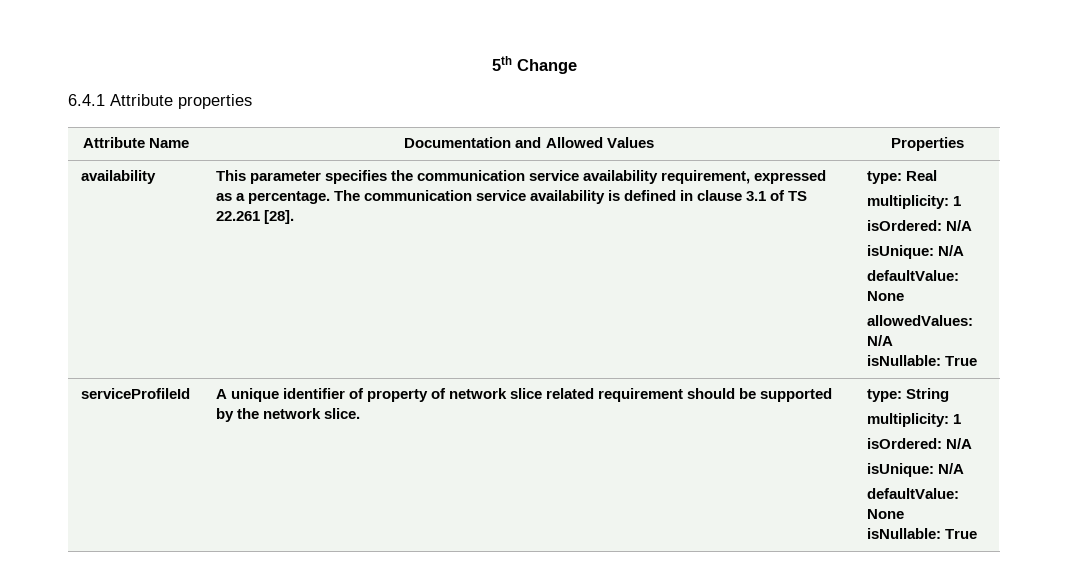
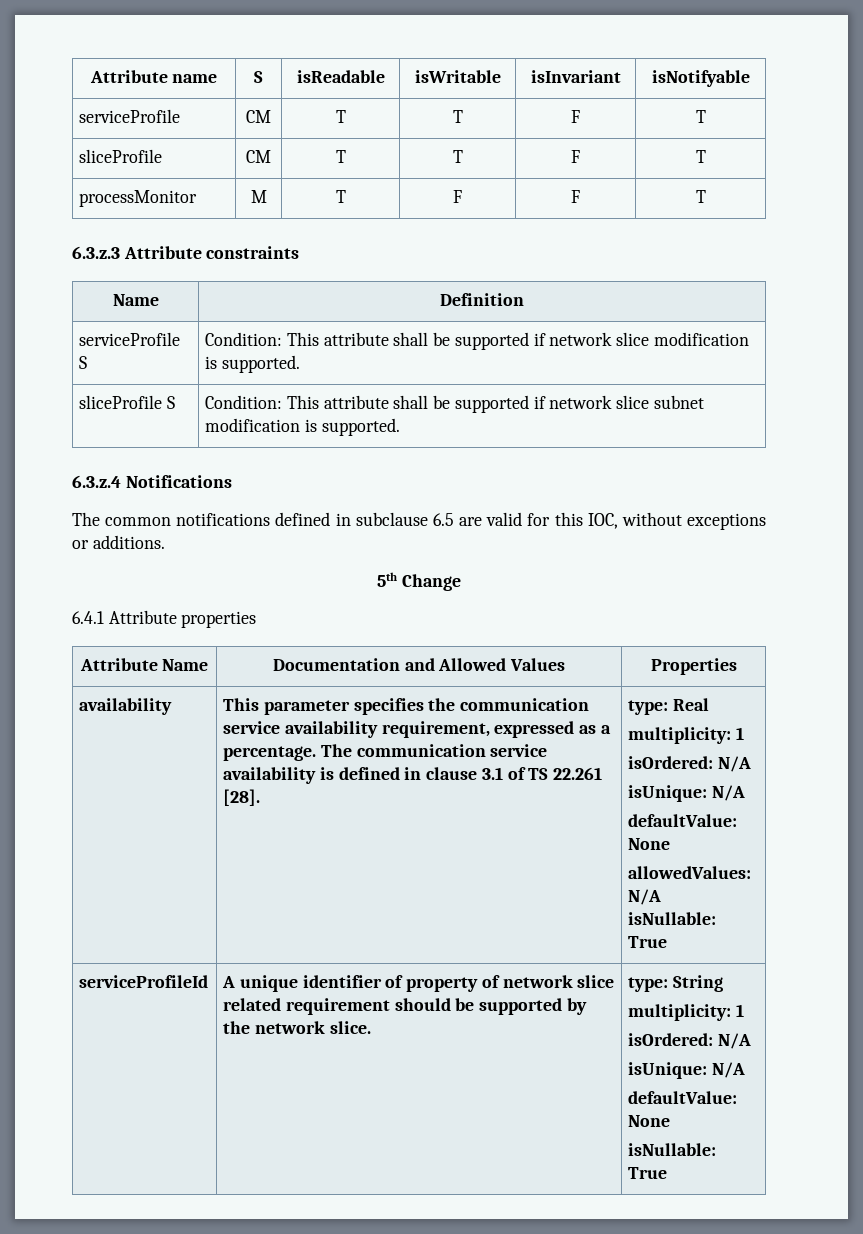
+ Attribute name | S | isReadable | isWritable | isInvariant | isNotifyable
+ serviceProfile | CM | T | T | F | T
+ sliceProfile | CM | T | T | F | T
+ processMonitor | M | T | F | F | T
+ 6.3.z.3 Attribute constraints
+ Name | Definition
+ serviceProfile S | Condition: This attribute shall be supported if network slice modification is supported.
+ sliceProfile S | Condition: This attribute shall be supported if network slice subnet modification is supported.
+ 6.3.z.4 Notifications
+ The common notifications defined in subclause 6.5 are valid for this IOC, without exceptions or additions.

